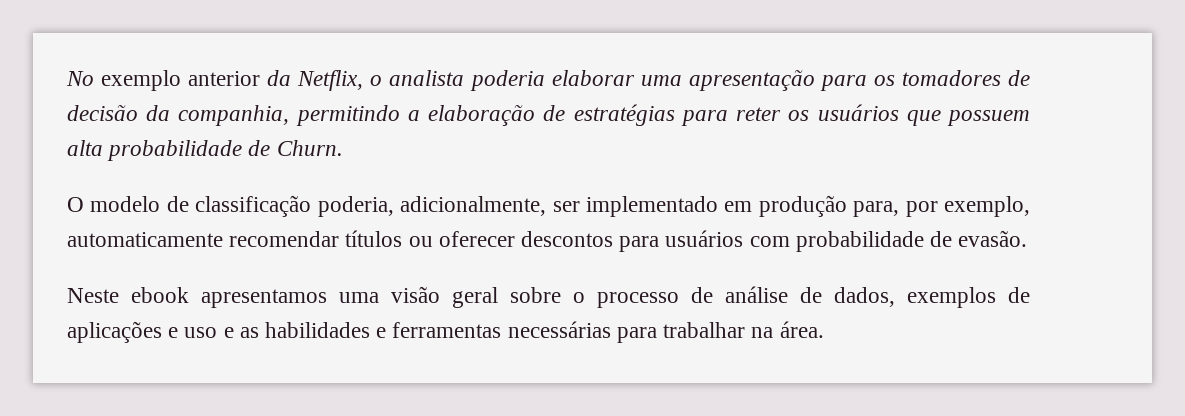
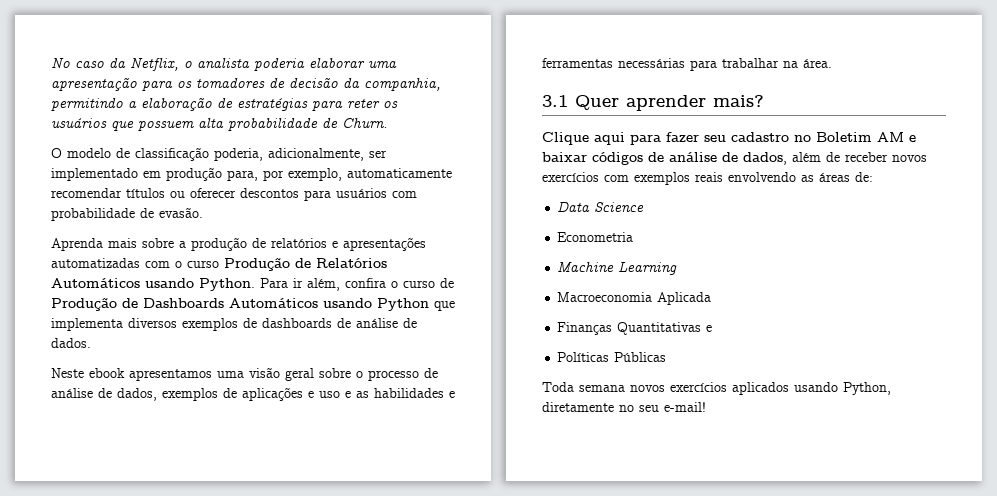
- No exemplo anterior da Netflix, o analista poderia elaborar uma apresentação para os tomadores de decisão da companhia, permitindo a elaboração de estratégias para reter os usuários que possuem alta probabilidade de Churn.
+ No caso da Netflix, o analista poderia elaborar uma apresentação para os tomadores de decisão da companhia, permitindo a elaboração de estratégias para reter os usuários que possuem alta probabilidade de Churn.
+ Aprenda mais sobre a produção de relatórios e apresentações automatizadas com o curso Produção de Relatórios Automáticos usando Python. Para ir além, confira o curso de Produção de Dashboards Automáticos usando Python que implementa diversos exemplos de dashboards de análise de dados.
+ 3.1 Quer aprender mais?
+ Clique aqui para fazer seu cadastro no Boletim AM e baixar códigos de análise de dados, além de receber novos exercícios com exemplos reais envolvendo as áreas de:
+ Data Science
+ Econometria
+ Machine Learning
+ Macroeconomia Aplicada
+ Finanças Quantitativas e
+ Políticas Públicas
+ Toda semana novos exercícios aplicados usando Python, diretamente no seu e-mail!

